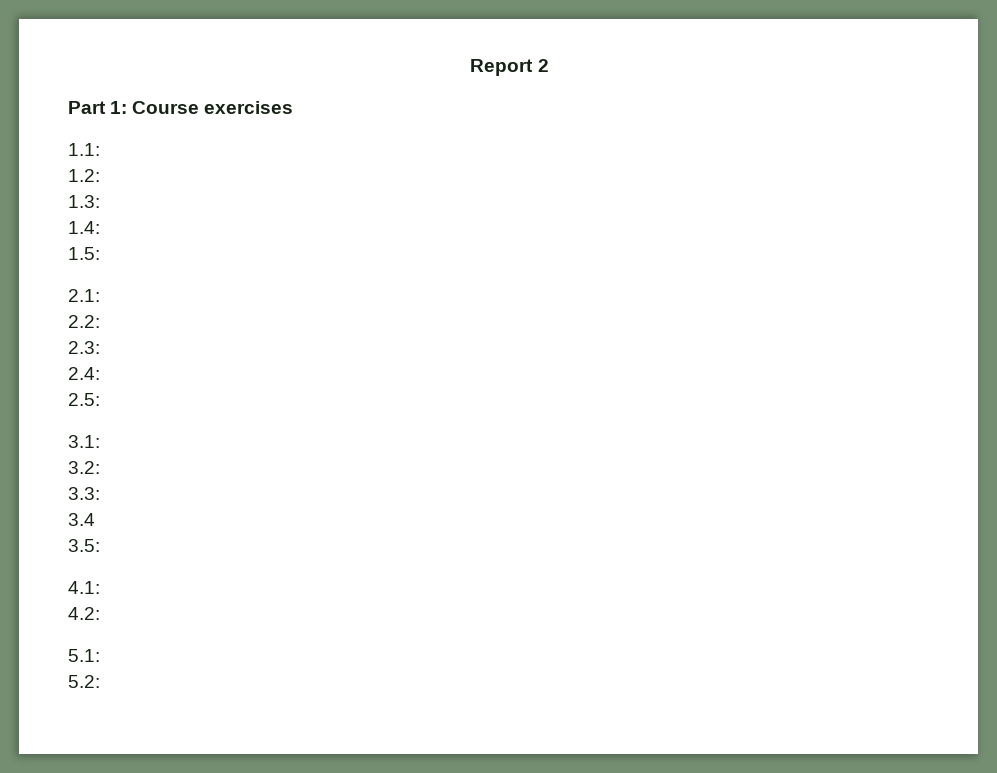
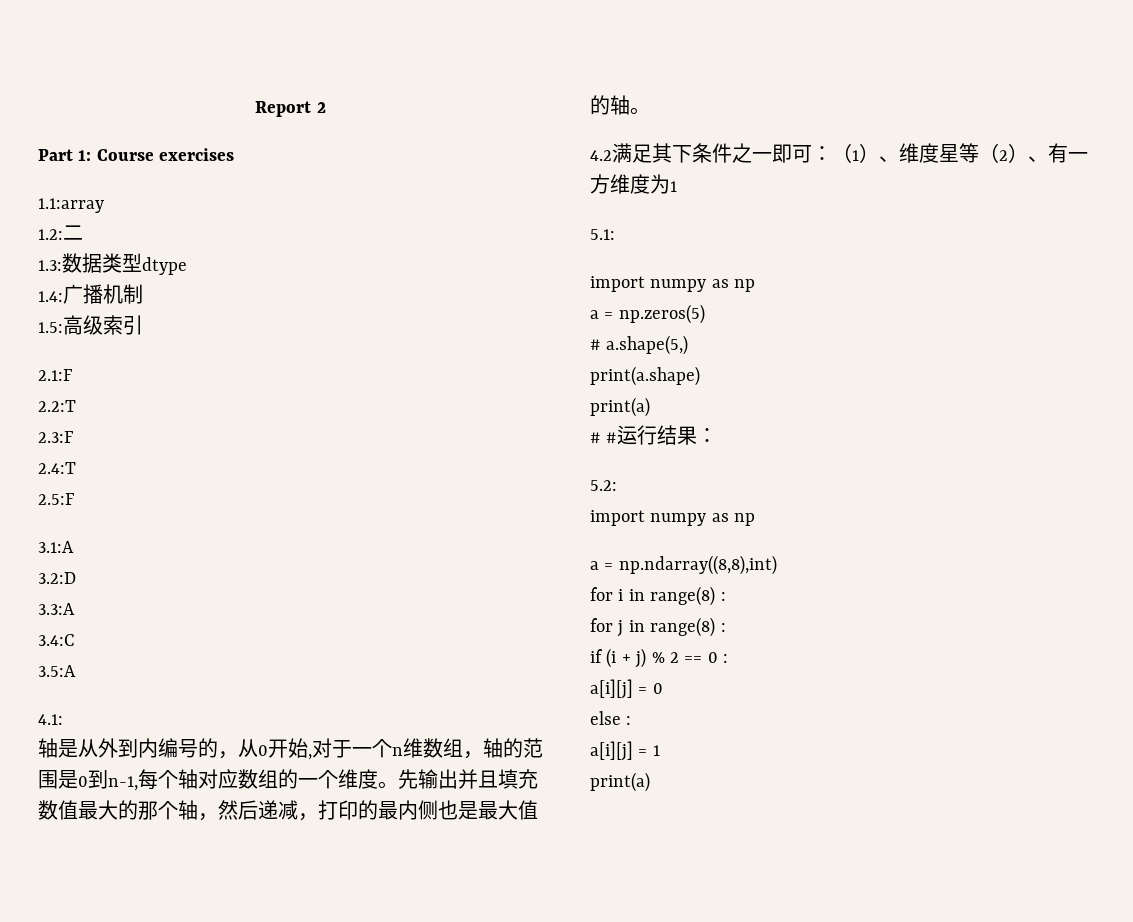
- 1.1:
+ 1.1:array
- 1.2:
+ 1.2:二
- 1.3:
+ 1.3:数据类型dtype
- 1.4:
+ 1.4:广播机制
- 1.5:
- 2.1:
- 2.2:
- 2.3:
- 2.4:
- 2.5:
- 3.1:
- 3.2:
- 3.3:
- 3.4
- 3.5:
+ 1.5:高级索引
+ 2.1:F
+ 2.2:T
+ 2.3:F
+ 2.4:T
+ 2.5:F
+ 3.1:A
+ 3.2:D
+ 3.3:A
+ 3.4:C
+ 3.5:A
  4.1:
- 4.2:
+ 轴是从外到内编号的，从0开始,对于一个n维数组，轴的范围是0到n-1,每个轴对应数组的一个维度。先输出并且填充数值最大的那个轴，然后递减，打印的最内侧也是最大值的轴。
+ 4.2满足其下条件之一即可：（1）、维度星等（2）、有一方维度为1
  5.1:
+ import numpy as np
+ a = np.zeros(5)
+ # a.shape(5,)
+ print(a.shape)
+ print(a)
+ # #运行结果：
  5.2:
+ import numpy as np
+ a = np.ndarray((8,8),int)
+ for i in range(8) :
+ for j in range(8) :
+ if (i + j) % 2 == 0 :
+ a[i][j] = 0
+ else :
+ a[i][j] = 1
+ print(a)

